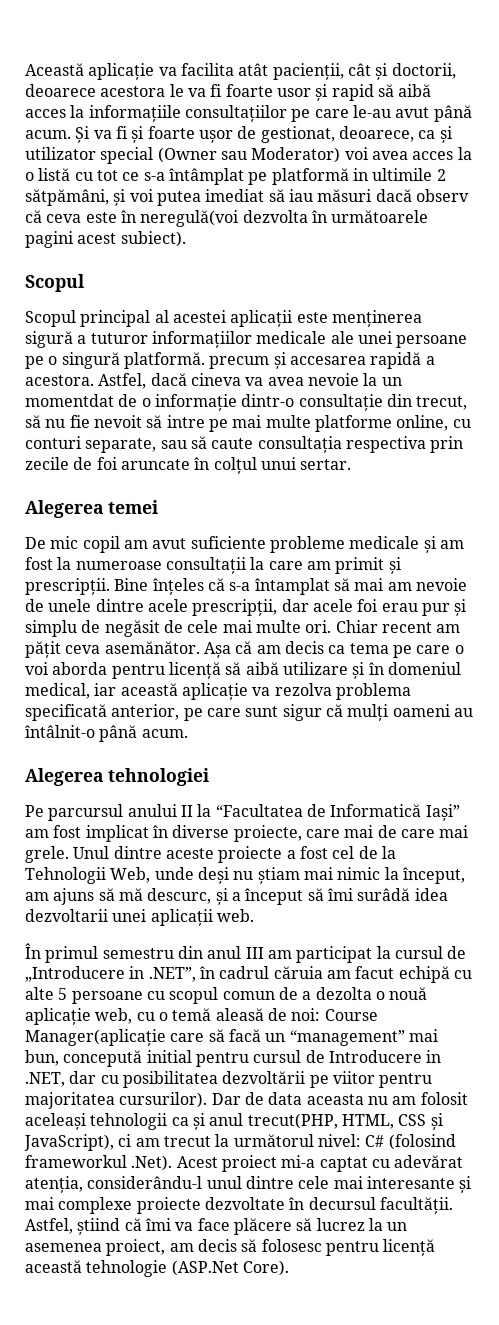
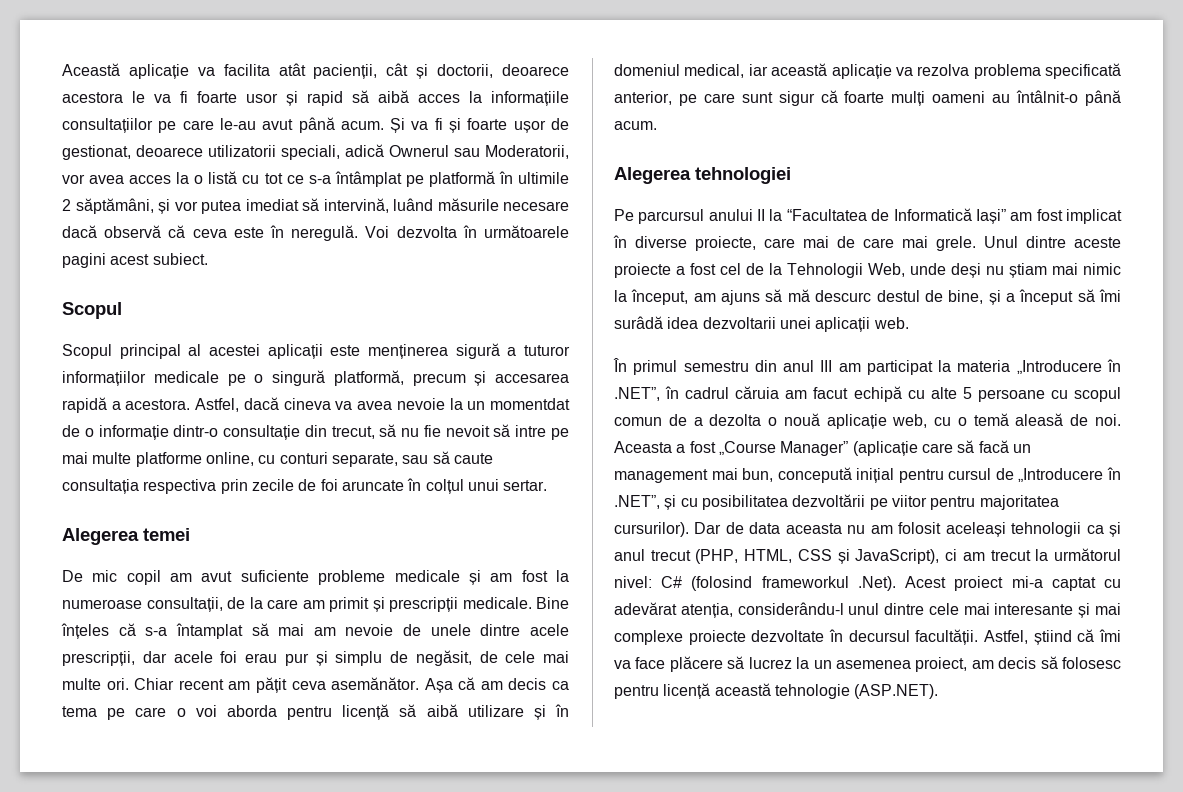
- Și va fi și foarte ușor de gestionat, deoarece, ca și utilizator special (Owner sau Moderator) voi avea acces la o listă cu tot ce s-a întâmplat pe platformă in ultimile 2 sătpămâni, și voi putea imediat să iau măsuri dacă observ că ceva este în neregulă(voi dezvolta în următoarele pagini acest subiect).
+ Și va fi și foarte ușor de gestionat, deoarece utilizatorii speciali, adică Ownerul sau Moderatorii, vor avea acces la o listă cu tot ce s-a întâmplat pe platformă în ultimile 2 săptămâni, și vor putea imediat să intervină, luând măsurile necesare dacă observă că ceva este în neregulă. Voi dezvolta în următoarele pagini acest subiect.
- Scopul principal al acestei aplicații este menținerea sigură a tuturor informațiilor medicale ale unei persoane pe o singură platformă. precum și accesarea rapidă a acestora.
+ Scopul principal al acestei aplicații este menținerea sigură a tuturor informațiilor medicale pe o singură platformă, precum și accesarea rapidă a acestora.
- De mic copil am avut suficiente probleme medicale și am fost la numeroase consultații la care am primit și prescripții.
+ De mic copil am avut suficiente probleme medicale și am fost la numeroase consultații, de la care am primit și prescripții medicale.
- Bine înțeles că s-a întamplat să mai am nevoie de unele dintre acele prescripții, dar acele foi erau pur și simplu de negăsit de cele mai multe ori.
+ Bine înțeles că s-a întamplat să mai am nevoie de unele dintre acele prescripții, dar acele foi erau pur și simplu de negăsit, de cele mai multe ori.
- Așa că am decis ca tema pe care o voi aborda pentru licență să aibă utilizare și în domeniul medical, iar această aplicație va rezolva problema specificată anterior, pe care sunt sigur că mulți oameni au întâlnit-o până acum.
+ Așa că am decis ca tema pe care o voi aborda pentru licență să aibă utilizare și în domeniul medical, iar această aplicație va rezolva problema specificată anterior, pe care sunt sigur că foarte mulți oameni au întâlnit-o până acum.
- Unul dintre aceste proiecte a fost cel de la Tehnologii Web, unde deși nu știam mai nimic la început, am ajuns să mă descurc, și a început să îmi surâdă idea dezvoltarii unei aplicații web.
+ Unul dintre aceste proiecte a fost cel de la Tehnologii Web, unde deși nu știam mai nimic la început, am ajuns să mă descurc destul de bine, și a început să îmi surâdă idea dezvoltarii unei aplicații web.
- În primul semestru din anul III am participat la cursul de „Introducere in .NET”, în cadrul căruia am facut echipă cu alte 5 persoane cu scopul comun de a dezolta o nouă aplicație web, cu o temă aleasă de noi: Course Manager(aplicație care să facă un “management” mai bun, concepută initial pentru cursul de Introducere in .NET, dar cu posibilitatea dezvoltării pe viitor pentru majoritatea cursurilor).
+ În primul semestru din anul III am participat la materia „Introducere în .NET”, în cadrul căruia am facut echipă cu alte 5 persoane cu scopul comun de a dezolta o nouă aplicație web, cu o temă aleasă de noi. Aceasta a fost „Course Manager” (aplicație care să facă un management mai bun, concepută inițial pentru cursul de „Introducere în .NET”, și cu posibilitatea dezvoltării pe viitor pentru majoritatea cursurilor).
- Dar de data aceasta nu am folosit aceleași tehnologii ca și anul trecut(PHP, HTML, CSS și JavaScript), ci am trecut la următorul nivel: C# (folosind frameworkul .Net). Acest proiect mi-a captat cu adevărat atenția, considerându-l unul dintre cele mai interesante și mai complexe proiecte dezvoltate în decursul facultății.
+ Dar de data aceasta nu am folosit aceleași tehnologii ca și anul trecut (PHP, HTML, CSS și JavaScript), ci am trecut la următorul nivel: C# (folosind frameworkul .Net). Acest proiect mi-a captat cu adevărat atenția, considerându-l unul dintre cele mai interesante și mai complexe proiecte dezvoltate în decursul facultății.
- Astfel, știind că îmi va face plăcere să lucrez la un asemenea proiect, am decis să folosesc pentru licență această tehnologie (ASP.Net Core).
+ Astfel, știind că îmi va face plăcere să lucrez la un asemenea proiect, am decis să folosesc pentru licență această tehnologie (ASP.NET).

